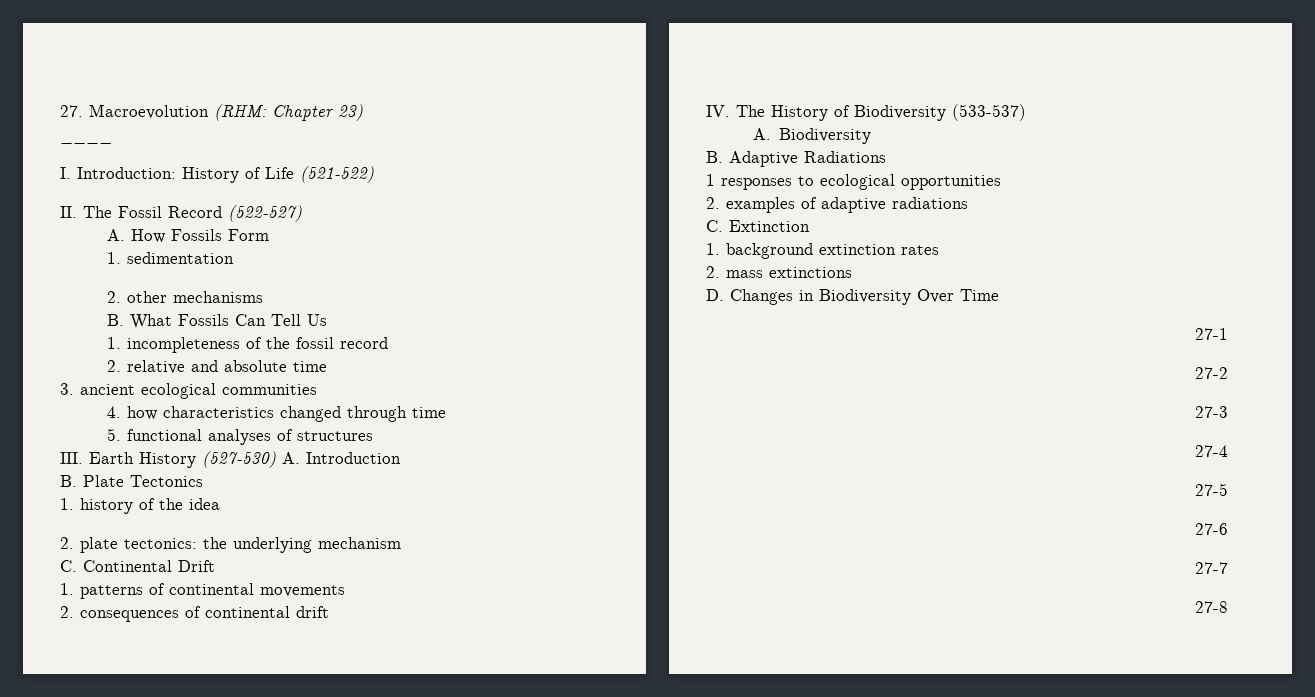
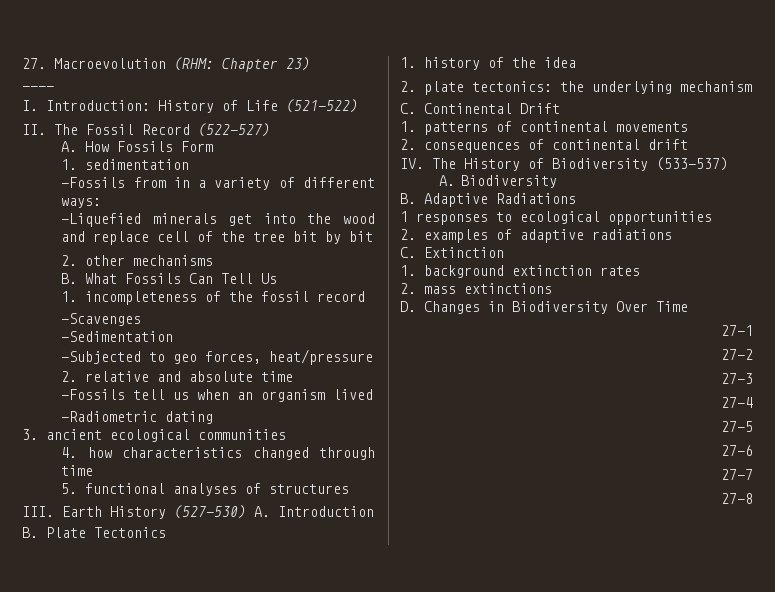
+ -Fossils from in a variety of different ways:
+ -Liquefied minerals get into the wood and replace cell of the tree bit by bit
+ -Scavenges
+ -Sedimentation
+ -Subjected to geo forces, heat/pressure
+ -Fossils tell us when an organism lived
+ -Radiometric dating

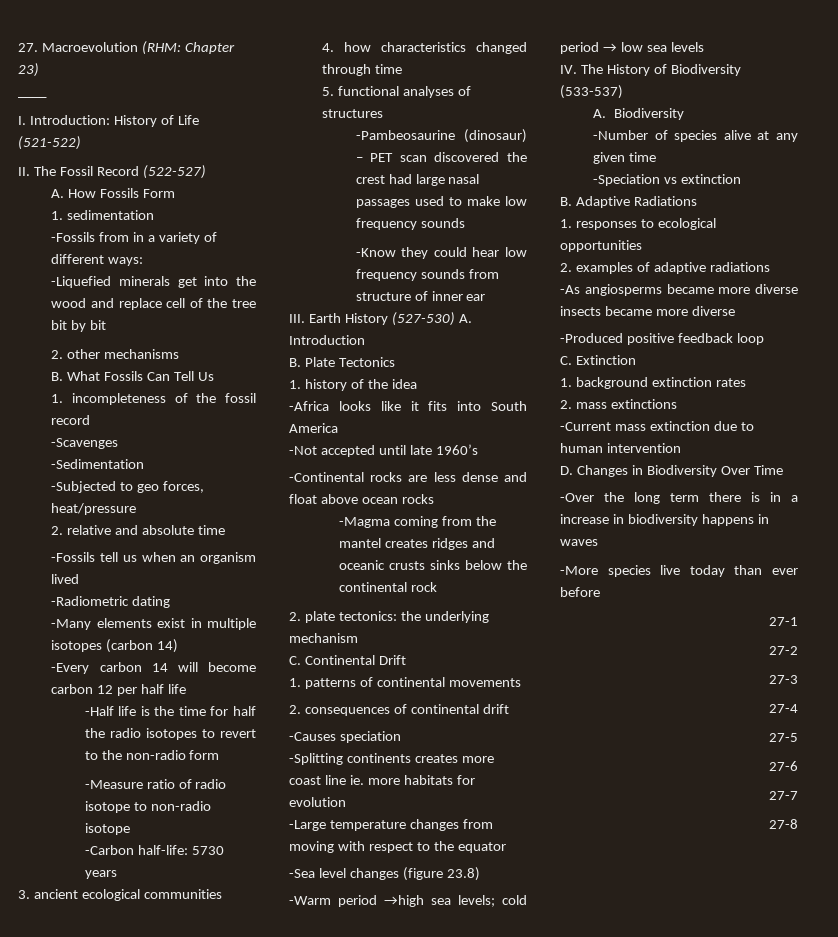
+ -Many elements exist in multiple isotopes (carbon 14)
+ -Every carbon 14 will become carbon 12 per half life
+ -Half life is the time for half the radio isotopes to revert to the non-radio form
+ -Measure ratio of radio isotope to non-radio isotope
+ -Carbon half-life: 5730 years
+ -Pambeosaurine (dinosaur) – PET scan discovered the crest had large nasal passages used to make low frequency sounds
+ -Know they could hear low frequency sounds from structure of inner ear
+ -Africa looks like it fits into South America
+ -Not accepted until late 1960’s
+ -Continental rocks are less dense and float above ocean rocks
+ -Magma coming from the mantel creates ridges and oceanic crusts sinks below the continental rock
+ -Causes speciation
+ -Splitting continents creates more coast line ie. more habitats for evolution
+ -Large temperature changes from moving with respect to the equator
+ -Sea level changes (figure 23.8)
+ -Warm period →high sea levels; cold period → low sea levels
+ -Number of species alive at any given time
+ -Speciation vs extinction
- 1 responses to ecological opportunities
+ 1. responses to ecological opportunities
+ -As angiosperms became more diverse insects became more diverse
+ -Produced positive feedback loop
+ -Current mass extinction due to human intervention
+ -Over the long term there is in a increase in biodiversity happens in waves
+ -More species live today than ever before

